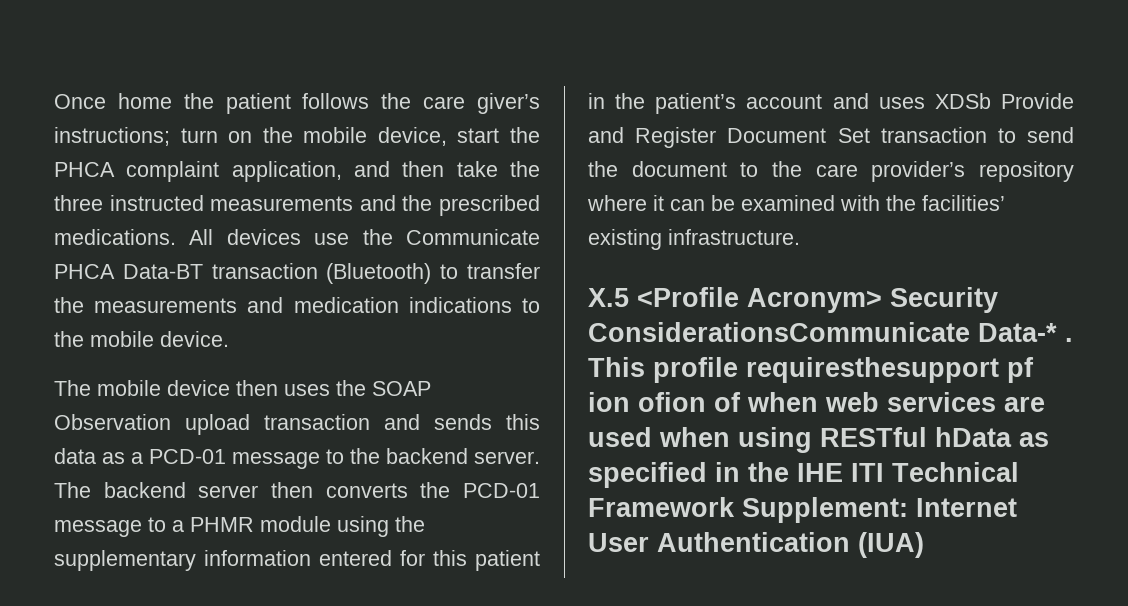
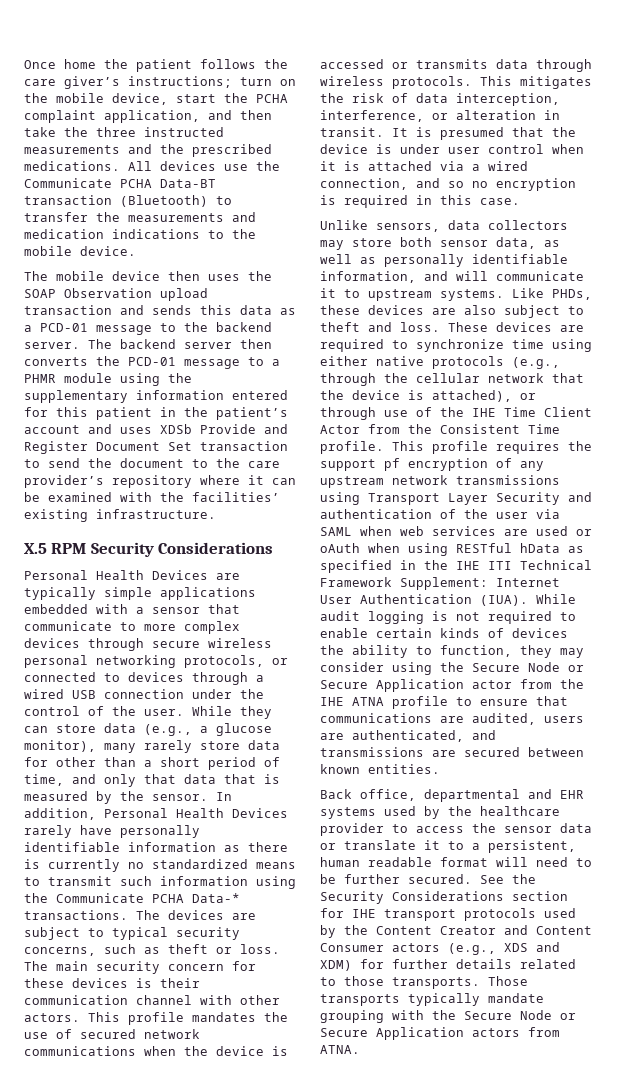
- Once home the patient follows the care giver’s instructions; turn on the mobile device, start the PHCA complaint application, and then take the three instructed measurements and the prescribed medications.
+ Once home the patient follows the care giver’s instructions; turn on the mobile device, start the PCHA complaint application, and then take the three instructed measurements and the prescribed medications.
- All devices use the Communicate PHCA Data-BT transaction (Bluetooth) to transfer the measurements and medication indications to the mobile device.
+ All devices use the Communicate PCHA Data-BT transaction (Bluetooth) to transfer the measurements and medication indications to the mobile device.
- X.5 <Profile Acronym> Security ConsiderationsCommunicate Data-* . This profile requiresthesupport pf ion ofion of when web services are used when using RESTful hData as specified in the IHE ITI Technical Framework Supplement: Internet User Authentication (IUA)
+ X.5 RPM Security Considerations
+ Personal Health Devices are typically simple applications embedded with a sensor that communicate to more complex devices through secure wireless personal networking protocols, or connected to devices through a wired USB connection under the control of the user. While they can store data (e.g., a glucose monitor), many rarely store data for other than a short period of time, and only that data that is measured by the sensor. In addition, Personal Health Devices rarely have personally identifiable information as there is currently no standardized means to transmit such information using the Communicate PCHA Data-* transactions. The devices are subject to typical security concerns, such as theft or loss. The main security concern for these devices is their communication channel with other actors. This profile mandates the use of secured network communications when the device is accessed or transmits data through wireless protocols. This mitigates the risk of data interception, interference, or alteration in transit. It is presumed that the device is under user control when it is attached via a wired connection, and so no encryption is required in this case.
+ Unlike sensors, data collectors may store both sensor data, as well as personally identifiable information, and will communicate it to upstream systems. Like PHDs, these devices are also subject to theft and loss. These devices are required to synchronize time using either native protocols (e.g., through the cellular network that the device is attached), or through use of the IHE Time Client Actor from the Consistent Time profile. This profile requires the support pf encryption of any upstream network transmissions using Transport Layer Security and authentication of the user via SAML when web services are used or oAuth when using RESTful hData as specified in the IHE ITI Technical Framework Supplement: Internet User Authentication (IUA). While audit logging is not required to enable certain kinds of devices the ability to function, they may consider using the Secure Node or Secure Application actor from the IHE ATNA profile to ensure that communications are audited, users are authenticated, and transmissions are secured between known entities.
+ Back office, departmental and EHR systems used by the healthcare provider to access the sensor data or translate it to a persistent, human readable format will need to be further secured. See the Security Considerations section for IHE transport protocols used by the Content Creator and Content Consumer actors (e.g., XDS and XDM) for further details related to those transports. Those transports typically mandate grouping with the Secure Node or Secure Application actors from ATNA.

